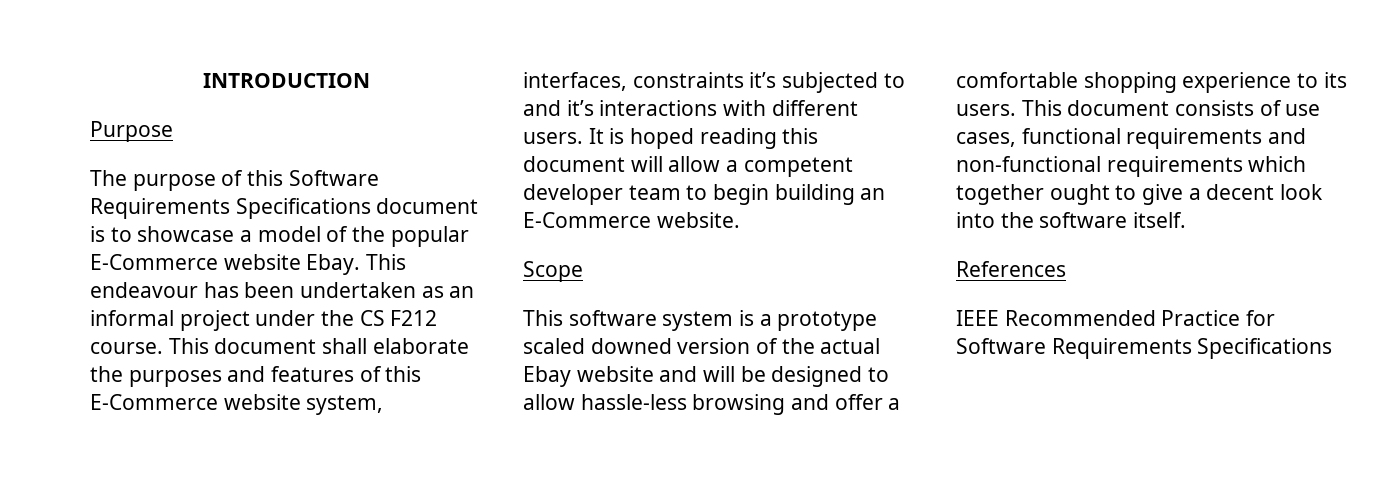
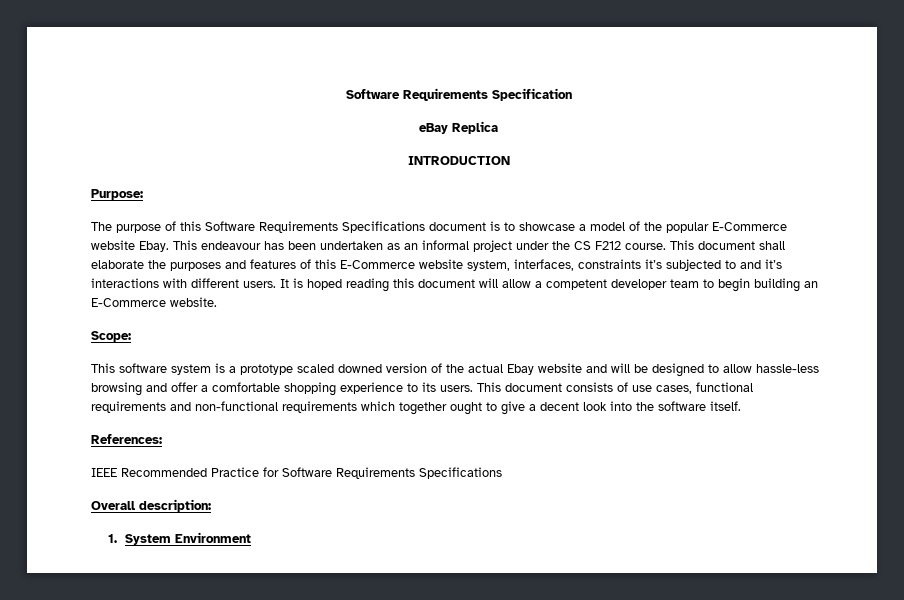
+ Software Requirements Specification
+ eBay Replica
- Purpose
+ Purpose:
- Scope
+ Scope:
- References
+ References:
+ Overall description:
+ 1. System Environment

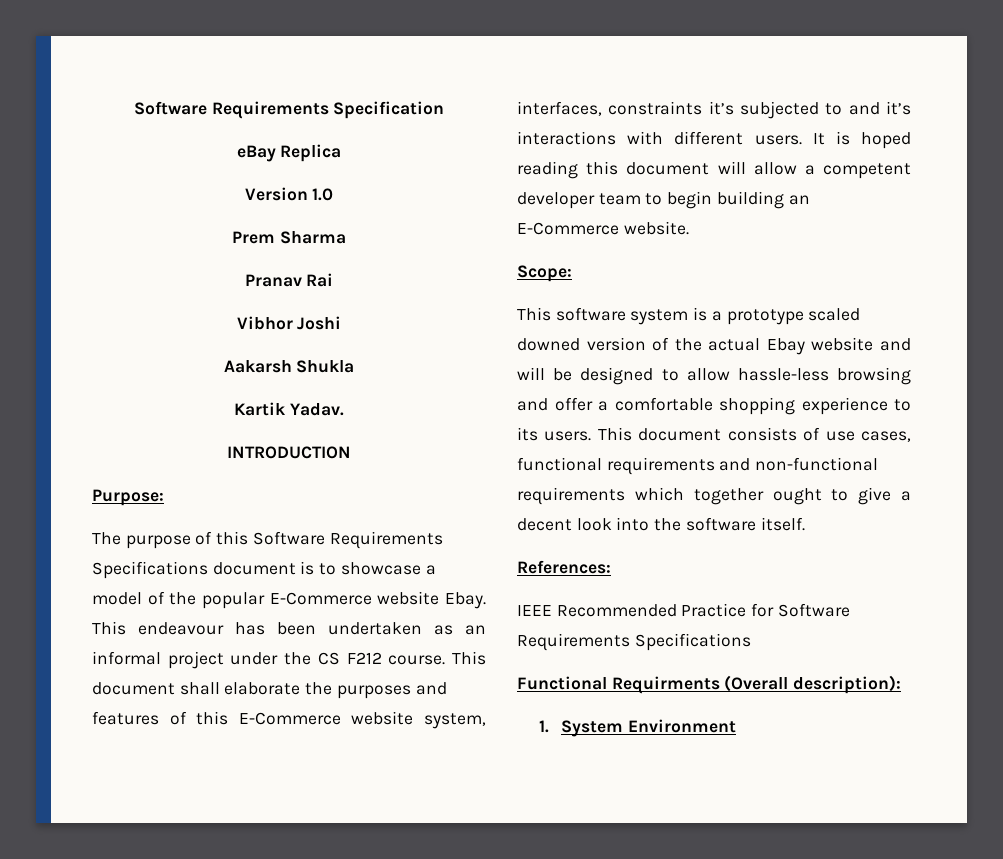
+ Version 1.0
+ Prem Sharma
+ Pranav Rai
+ Vibhor Joshi
+ Aakarsh Shukla
+ Kartik Yadav.
- Overall description:
+ Functional Requirments (Overall description):

